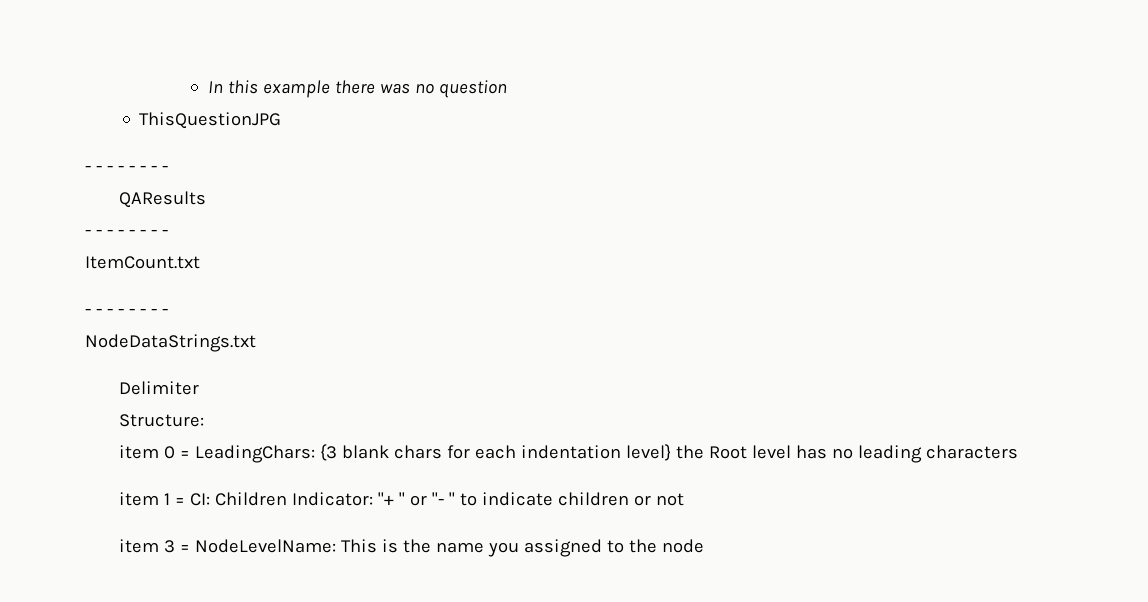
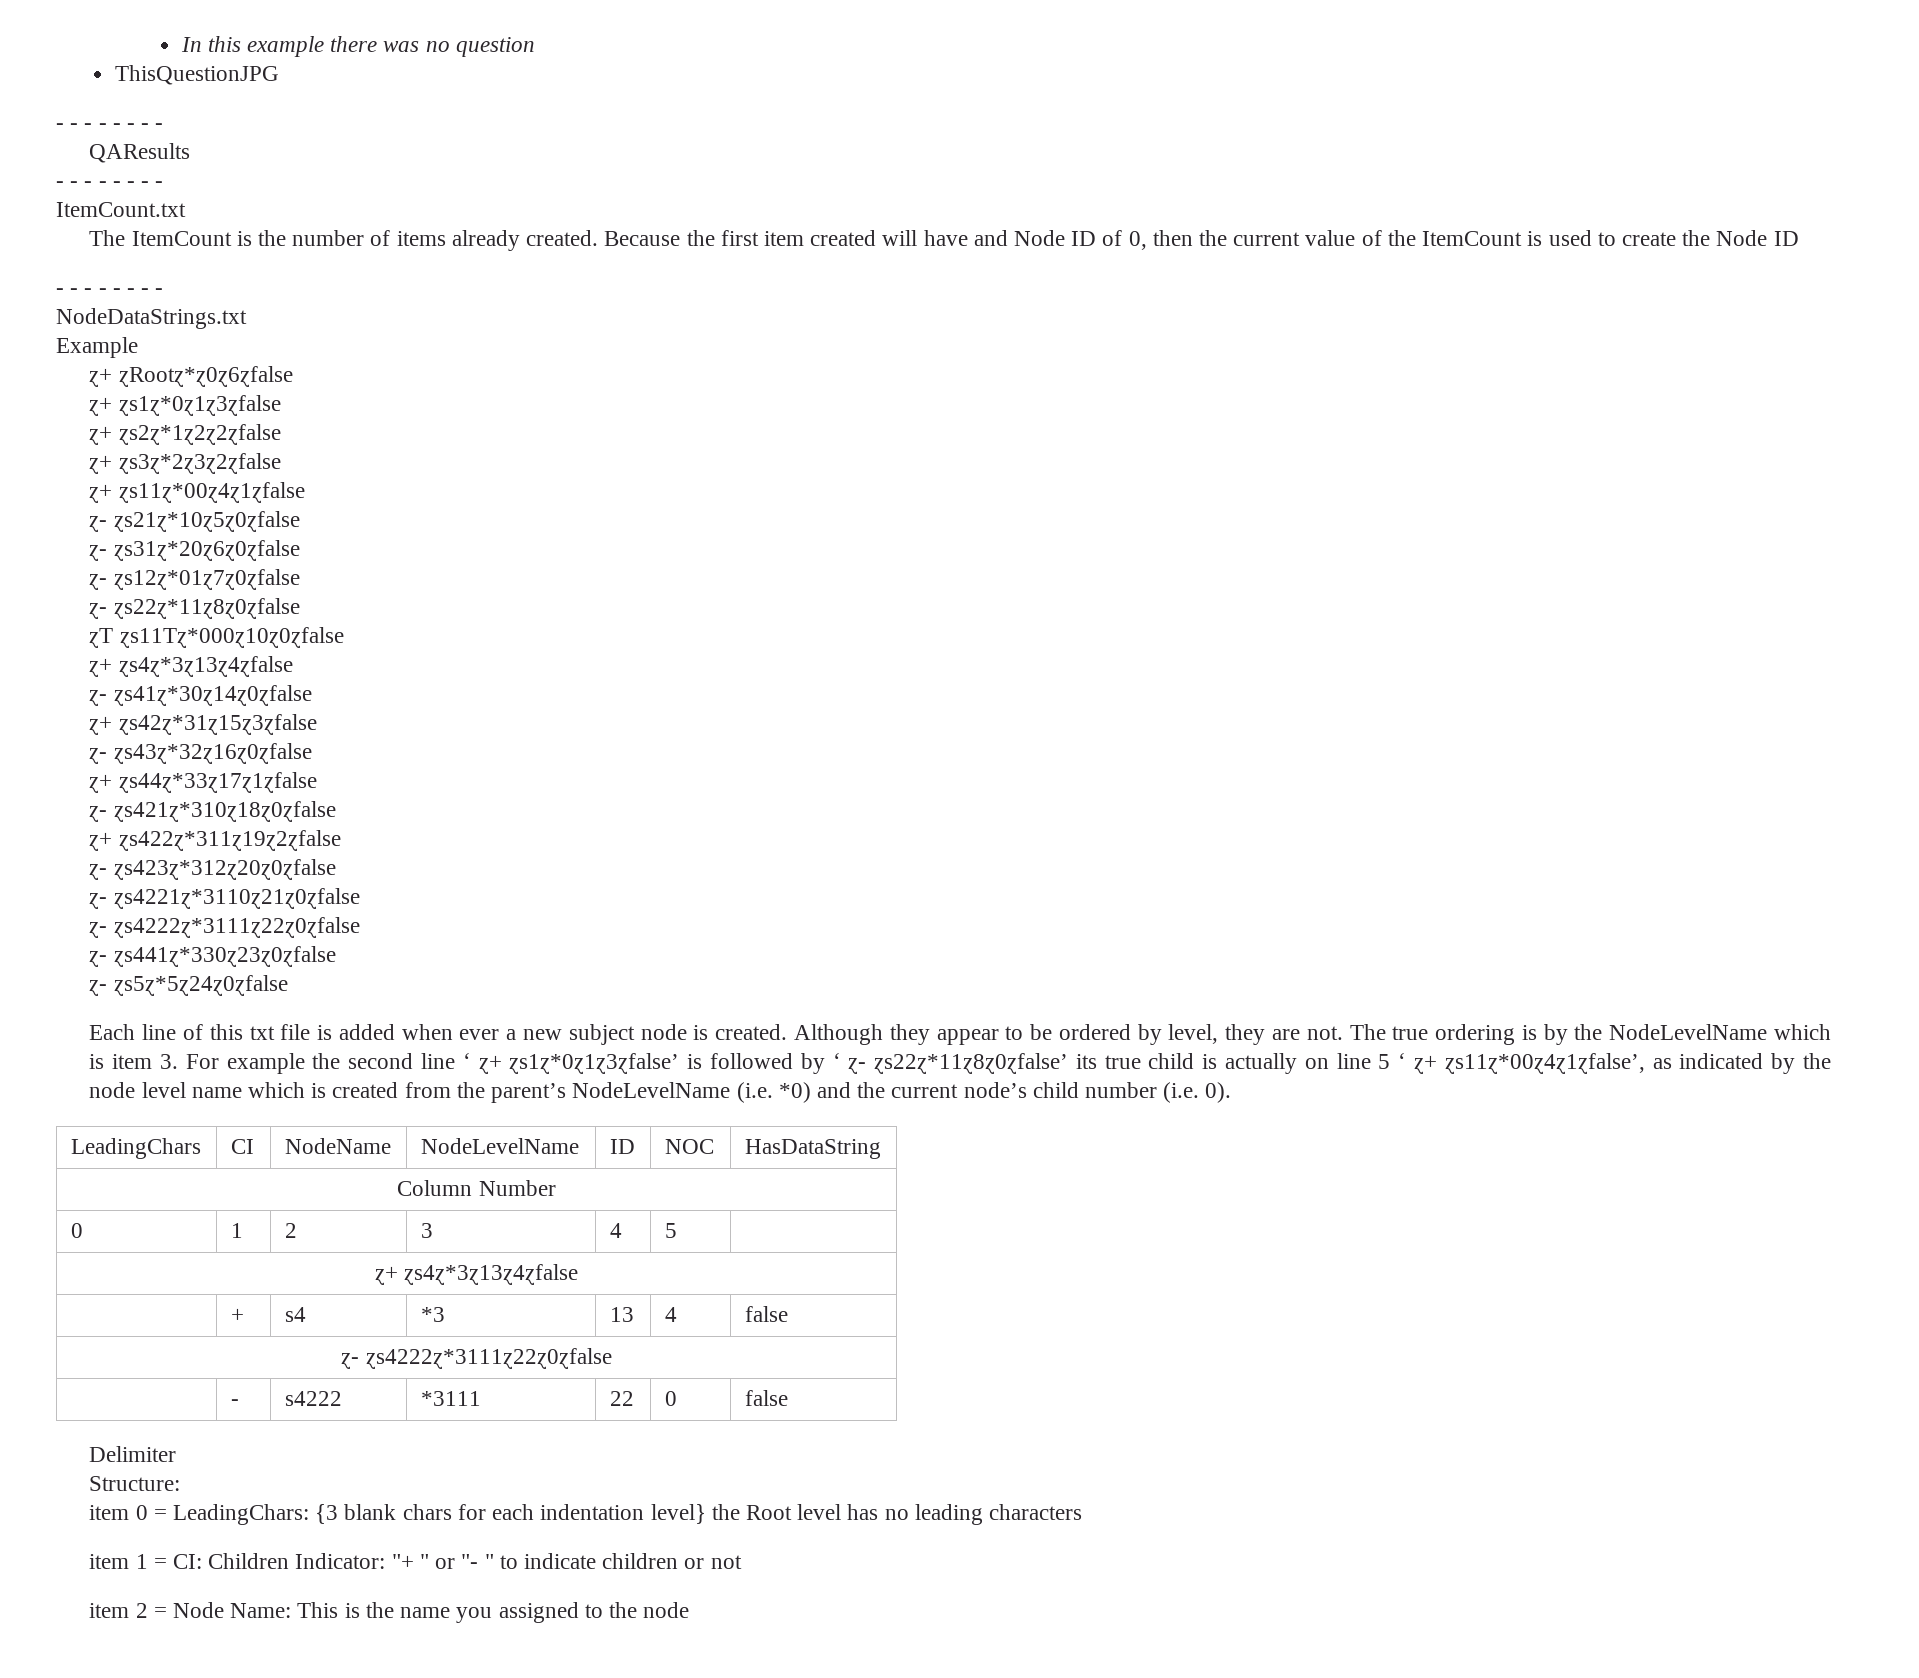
+ The ItemCount is the number of items already created. Because the first item created will have and Node ID of 0, then the current value of the ItemCount is used to create the Node ID
+ Example
+ ɀ+ ɀRootɀ*ɀ0ɀ6ɀfalse
+ ɀ+ ɀs1ɀ*0ɀ1ɀ3ɀfalse
+ ɀ+ ɀs2ɀ*1ɀ2ɀ2ɀfalse
+ ɀ+ ɀs3ɀ*2ɀ3ɀ2ɀfalse
+ ɀ+ ɀs11ɀ*00ɀ4ɀ1ɀfalse
+ ɀ- ɀs21ɀ*10ɀ5ɀ0ɀfalse
+ ɀ- ɀs31ɀ*20ɀ6ɀ0ɀfalse
+ ɀ- ɀs12ɀ*01ɀ7ɀ0ɀfalse
+ ɀ- ɀs22ɀ*11ɀ8ɀ0ɀfalse
+ ɀT ɀs11Tɀ*000ɀ10ɀ0ɀfalse
+ ɀ+ ɀs4ɀ*3ɀ13ɀ4ɀfalse
+ ɀ- ɀs41ɀ*30ɀ14ɀ0ɀfalse
+ ɀ+ ɀs42ɀ*31ɀ15ɀ3ɀfalse
+ ɀ- ɀs43ɀ*32ɀ16ɀ0ɀfalse
+ ɀ+ ɀs44ɀ*33ɀ17ɀ1ɀfalse
+ ɀ- ɀs421ɀ*310ɀ18ɀ0ɀfalse
+ ɀ+ ɀs422ɀ*311ɀ19ɀ2ɀfalse
+ ɀ- ɀs423ɀ*312ɀ20ɀ0ɀfalse
+ ɀ- ɀs4221ɀ*3110ɀ21ɀ0ɀfalse
+ ɀ- ɀs4222ɀ*3111ɀ22ɀ0ɀfalse
+ ɀ- ɀs441ɀ*330ɀ23ɀ0ɀfalse
+ ɀ- ɀs5ɀ*5ɀ24ɀ0ɀfalse
+ Each line of this txt file is added when ever a new subject node is created. Although they appear to be ordered by level, they are not. The true ordering is by the NodeLevelName which is item 3. For example the second line ‘ ɀ+ ɀs1ɀ*0ɀ1ɀ3ɀfalse’ is followed by ‘ ɀ- ɀs22ɀ*11ɀ8ɀ0ɀfalse’ its true child is actually on line 5 ‘ ɀ+ ɀs11ɀ*00ɀ4ɀ1ɀfalse’, as indicated by the node level name which is created from the parent’s NodeLevelName (i.e. *0) and the current node’s child number (i.e. 0).
+ LeadingChars | CI | NodeName | NodeLevelName | ID | NOC | HasDataString
+ Column Number
+ 0 | 1 | 2 | 3 | 4 | 5 |
+ ɀ+ ɀs4ɀ*3ɀ13ɀ4ɀfalse
+ | + | s4 | *3 | 13 | 4 | false
+ ɀ- ɀs4222ɀ*3111ɀ22ɀ0ɀfalse
+ | - | s4222 | *3111 | 22 | 0 | false
- item 3 = NodeLevelName: This is the name you assigned to the node
+ item 2 = Node Name: This is the name you assigned to the node

